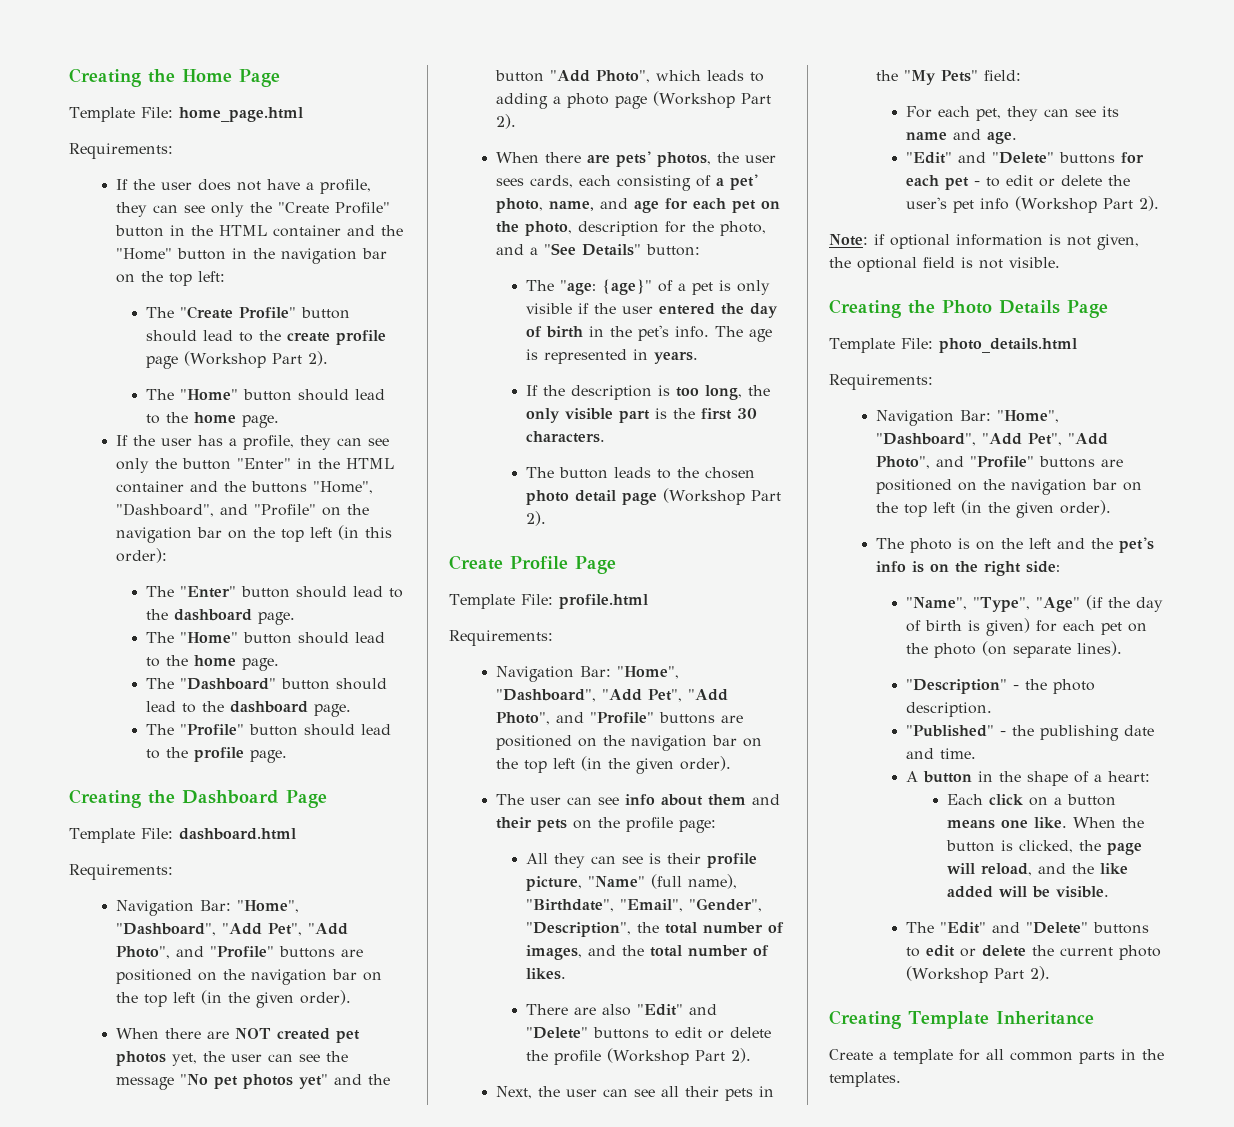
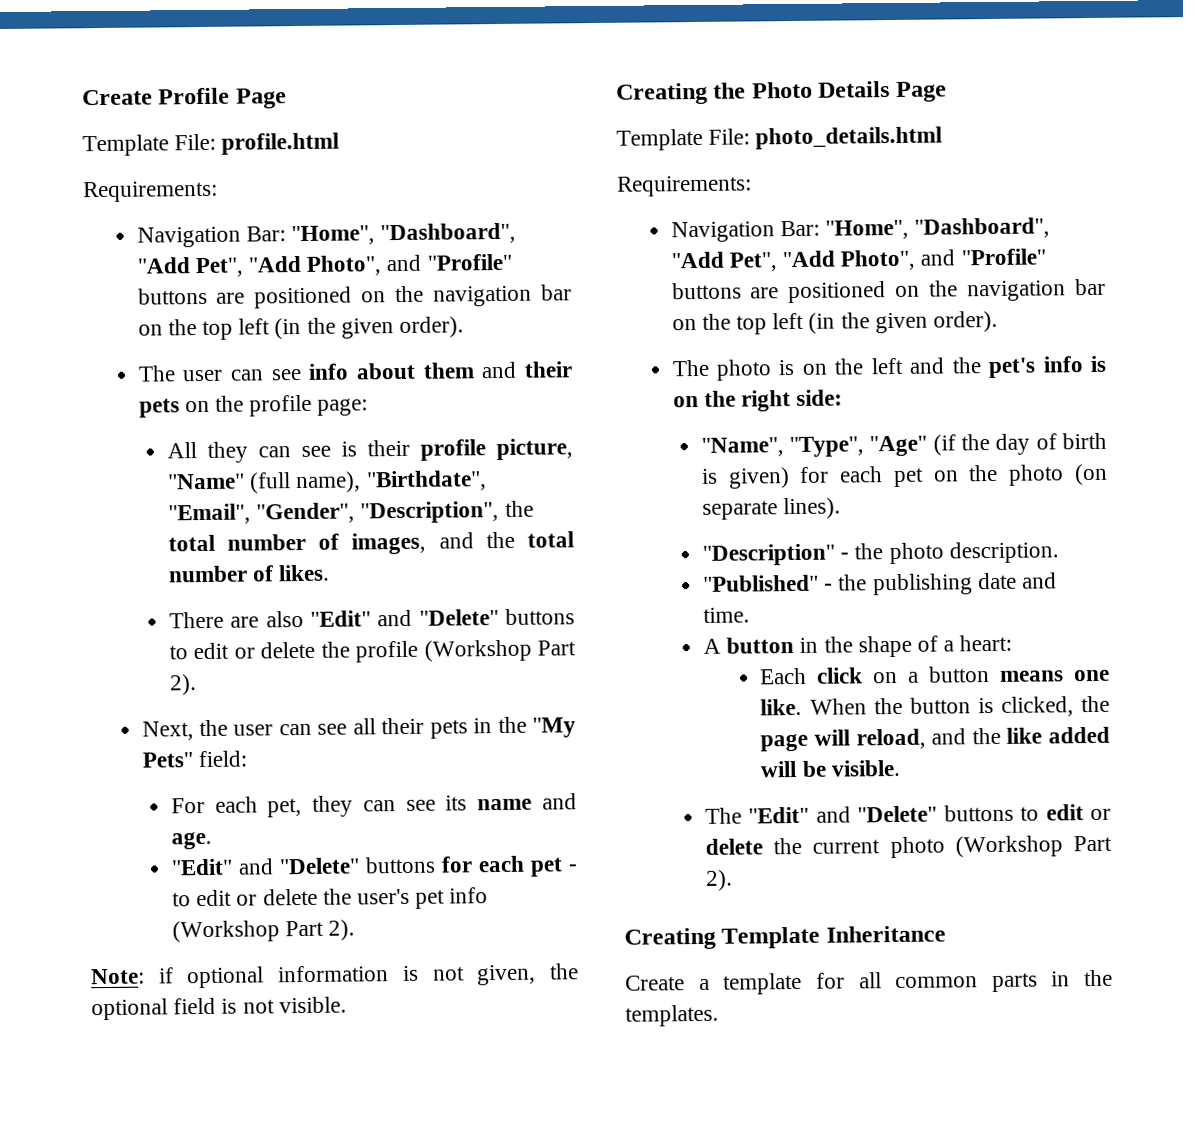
- Creating the Home Page
- Template File: home_page.html
- Requirements:
- If the user does not have a profile, they can see only the "Create Profile" button in the HTML container and the "Home" button in the navigation bar on the top left:
- The "Create Profile" button should lead to the create profile page (Workshop Part 2).
- The "Home" button should lead to the home page.
- If the user has a profile, they can see only the button "Enter" in the HTML container and the buttons "Home", "Dashboard", and "Profile" on the navigation bar on the top left (in this order):
- The "Enter" button should lead to the dashboard page.
- The "Home" button should lead to the home page.
- The "Dashboard" button should lead to the dashboard page.
- The "Profile" button should lead to the profile page.
- Creating the Dashboard Page
- Template File: dashboard.html
- Requirements:
- Navigation Bar: "Home", "Dashboard", "Add Pet", "Add Photo", and "Profile" buttons are positioned on the navigation bar on the top left (in the given order).
- When there are NOT created pet photos yet, the user can see the message "No pet photos yet" and the button "Add Photo", which leads to adding a photo page (Workshop Part 2).
- When there are pets' photos, the user sees cards, each consisting of a pet' photo, name, and age for each pet on the photo, description for the photo, and a "See Details" button:
- The "age: {age}" of a pet is only visible if the user entered the day of birth in the pet's info. The age is represented in years.
- If the description is too long, the only visible part is the first 30 characters.
- The button leads to the chosen photo detail page (Workshop Part 2).

